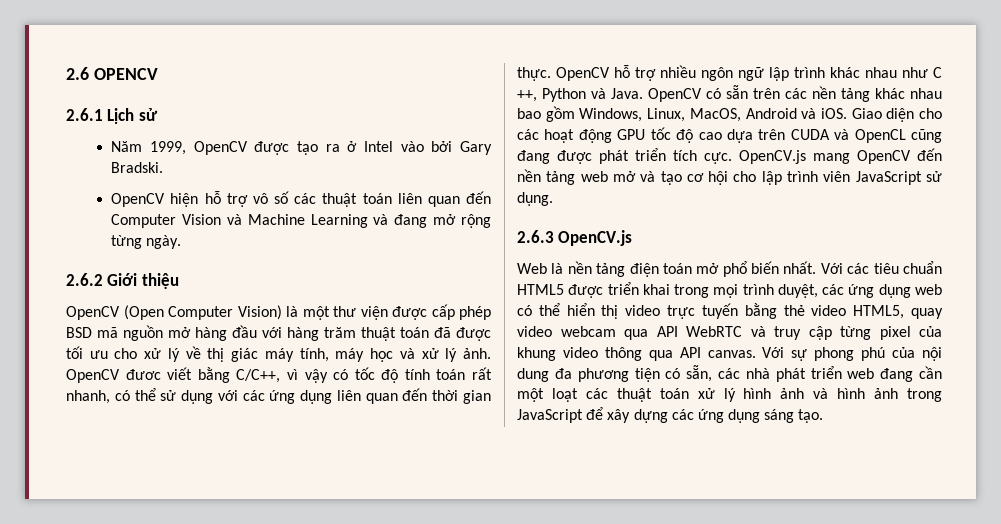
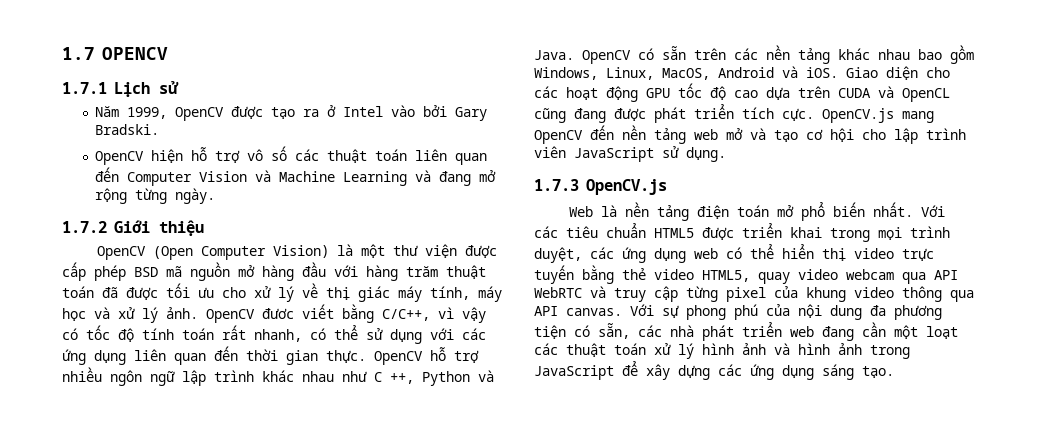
- 2.6 OPENCV
+ 1.7 OPENCV
- 2.6.1 Lịch sử
+ 1.7.1 Lịch sử
- 2.6.2 Giới thiệu
+ 1.7.2 Giới thiệu
- 2.6.3 OpenCV.js
+ 1.7.3 OpenCV.js

